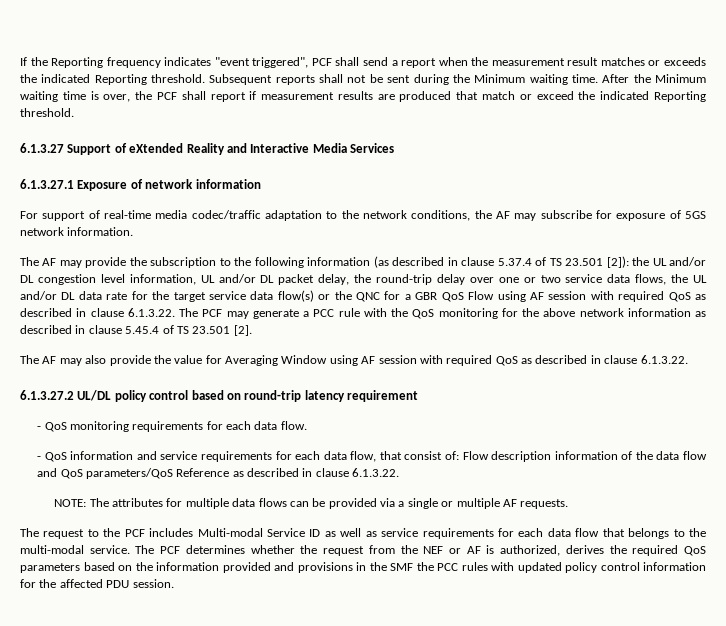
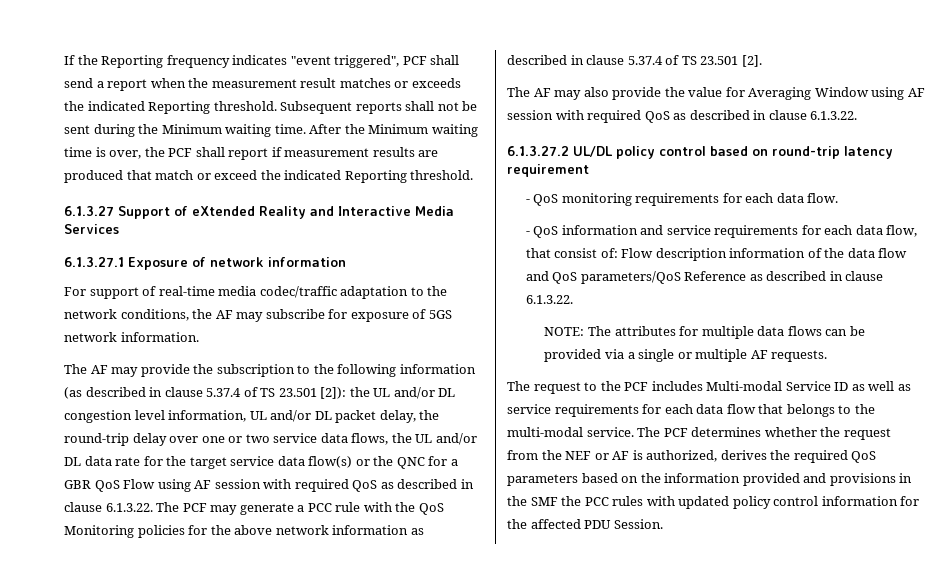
- the UL and/or DL congestion level information, UL and/or DL packet delay, the round-trip delay over one or two service data flows, the UL and/or DL data rate for the target service data flow(s) or the QNC for a GBR QoS Flow using AF session with required QoS as described in clause 6.1.3.22. The PCF may generate a PCC rule with the QoS monitoring for the above network information as described in clause 5.45.4 of TS 23.501 [2].
+ the UL and/or DL congestion level information, UL and/or DL packet delay, the round-trip delay over one or two service data flows, the UL and/or DL data rate for the target service data flow(s) or the QNC for a GBR QoS Flow using AF session with required QoS as described in clause 6.1.3.22. The PCF may generate a PCC rule with the QoS Monitoring policies for the above network information as described in clause 5.37.4 of TS 23.501 [2].
- The PCF determines whether the request from the NEF or AF is authorized, derives the required QoS parameters based on the information provided and provisions in the SMF the PCC rules with updated policy control information for the affected PDU session.
+ The PCF determines whether the request from the NEF or AF is authorized, derives the required QoS parameters based on the information provided and provisions in the SMF the PCC rules with updated policy control information for the affected PDU Session.

